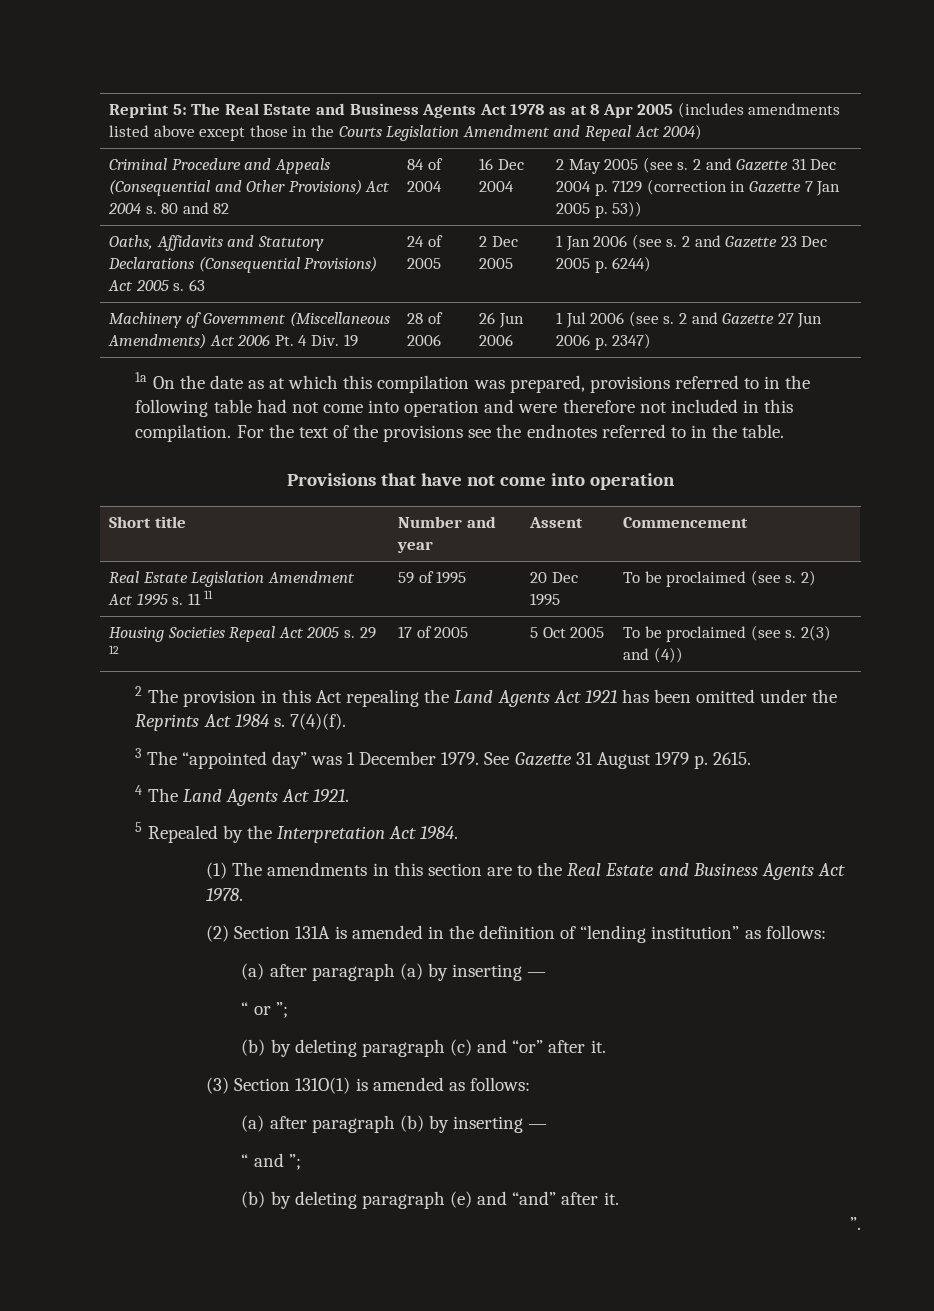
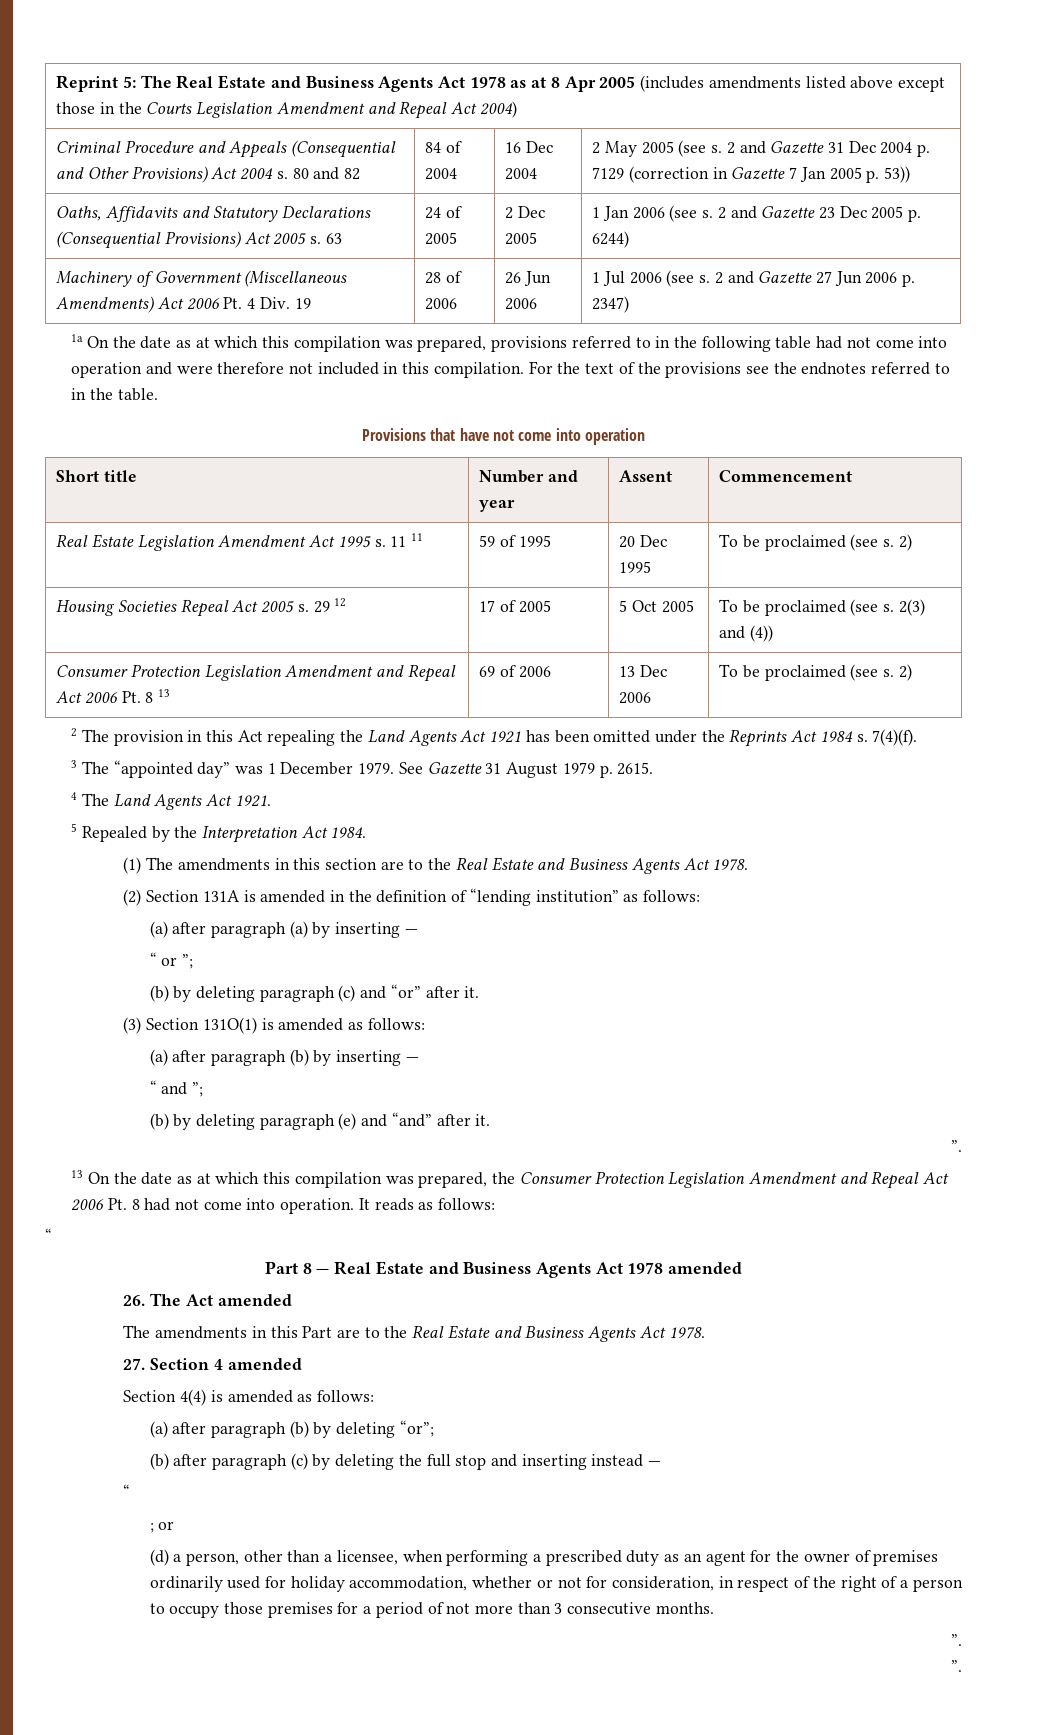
+ Consumer Protection Legislation Amendment and Repeal Act 2006 Pt. 8 13 | 69 of 2006 | 13 Dec 2006 | To be proclaimed (see s. 2)
+ 13 On the date as at which this compilation was prepared, the Consumer Protection Legislation Amendment and Repeal Act 2006 Pt. 8 had not come into operation. It reads as follows:
+ “
+ Part 8 — Real Estate and Business Agents Act 1978 amended
+ 26. The Act amended
+ The amendments in this Part are to the Real Estate and Business Agents Act 1978.
+ 27. Section 4 amended
+ Section 4(4) is amended as follows:
+ (a) after paragraph (b) by deleting “or”;
+ (b) after paragraph (c) by deleting the full stop and inserting instead —
+ “
+ ; or
+ (d) a person, other than a licensee, when performing a prescribed duty as an agent for the owner of premises ordinarily used for holiday accommodation, whether or not for consideration, in respect of the right of a person to occupy those premises for a period of not more than 3 consecutive months.
+ ”.
+ ”.

